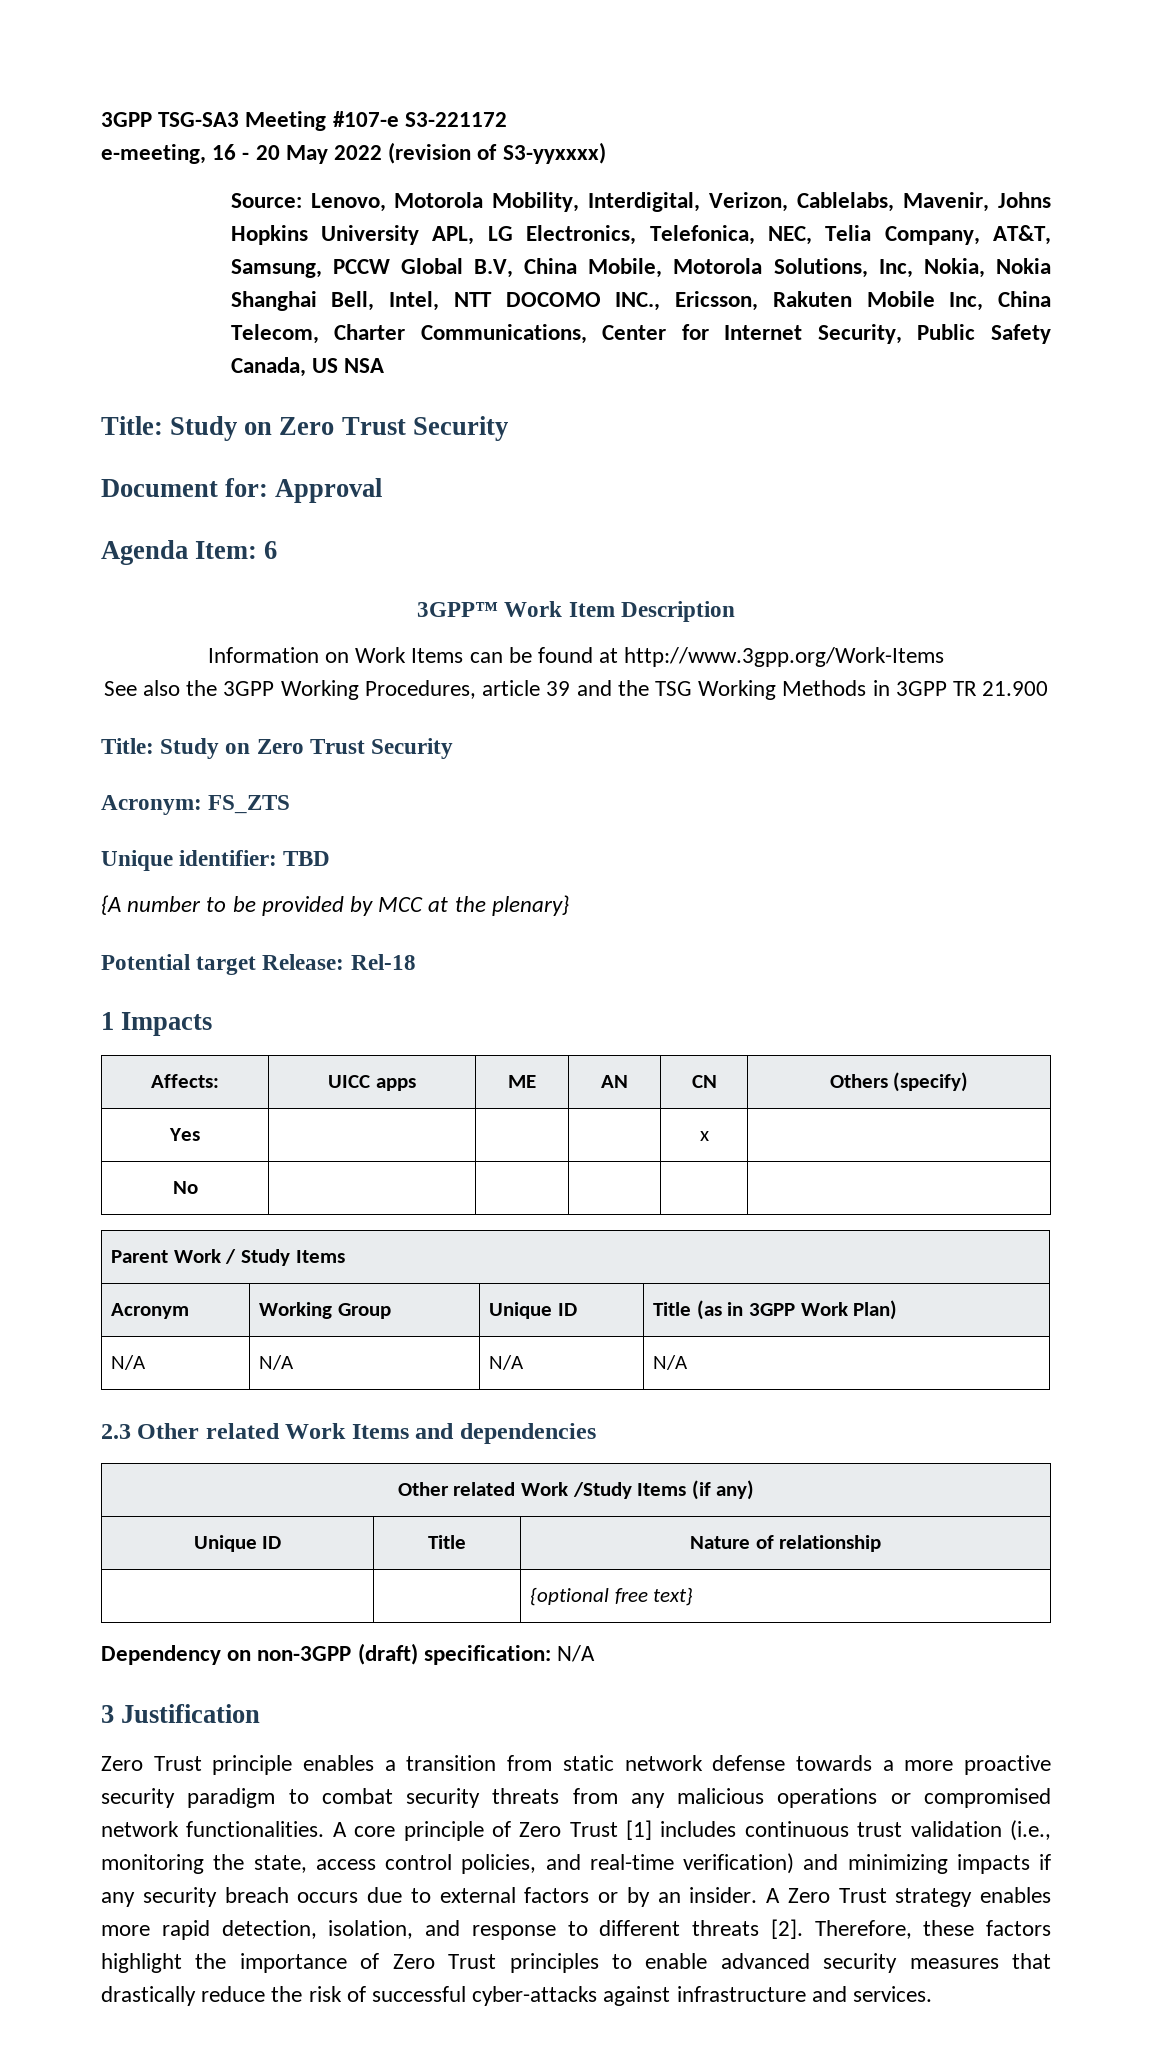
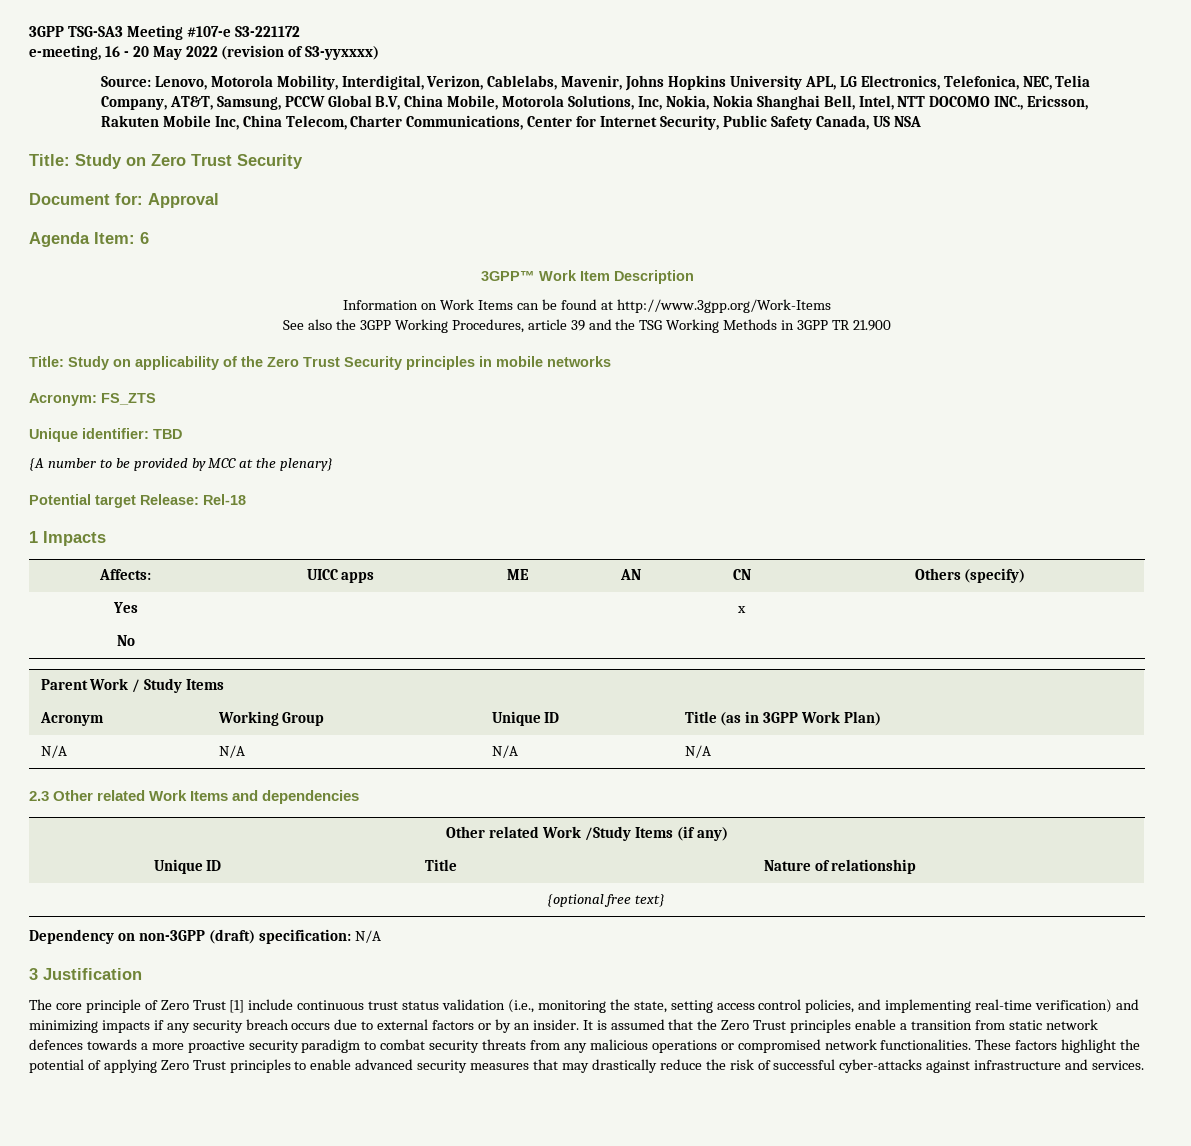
  See also the 3GPP Working Procedures, article 39 and the TSG Working Methods in 3GPP TR 21.900
- Title: Study on Zero Trust Security
+ Title: Study on applicability of the Zero Trust Security principles in mobile networks
- Zero Trust principle enables a transition from static network defense towards a more proactive security paradigm to combat security threats from any malicious operations or compromised network functionalities.
+ The core principle of Zero Trust [1] include continuous trust status validation (i.e., monitoring the state, setting access control policies, and implementing real-time verification) and minimizing impacts if any security breach occurs due to external factors or by an insider. It is assumed that the Zero Trust principles enable a transition from static network defences towards a more proactive security paradigm to combat security threats from any malicious operations or compromised network functionalities.
- A core principle of Zero Trust [1] includes continuous trust validation (i.e., monitoring the state, access control policies, and real-time verification) and minimizing impacts if any security breach occurs due to external factors or by an insider. A Zero Trust strategy enables more rapid detection, isolation, and response to different threats [2]. Therefore, these factors highlight the importance of Zero Trust principles to enable advanced security measures that drastically reduce the risk of successful cyber-attacks against infrastructure and services.
+ These factors highlight the potential of applying Zero Trust principles to enable advanced security measures that may drastically reduce the risk of successful cyber-attacks against infrastructure and services.

